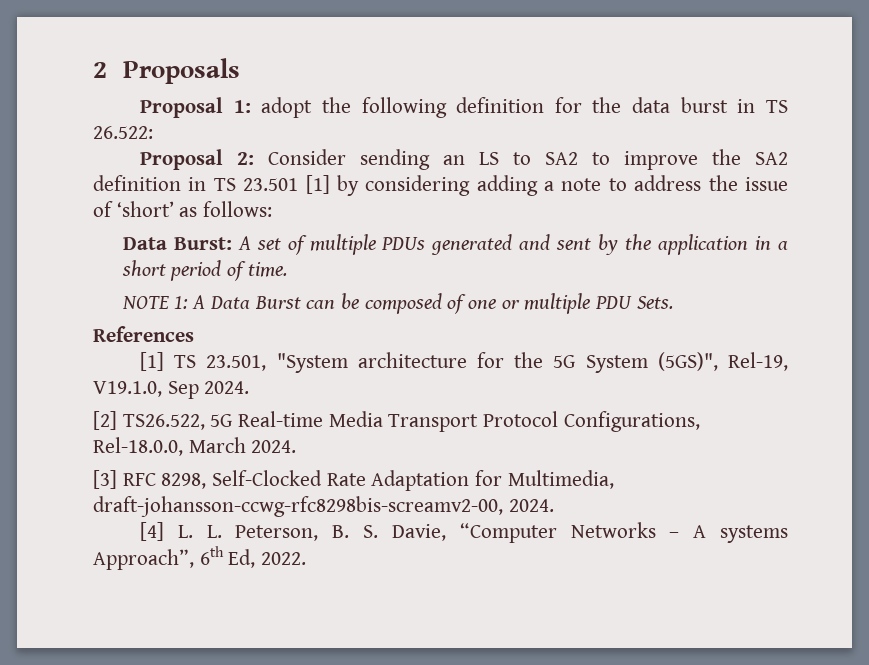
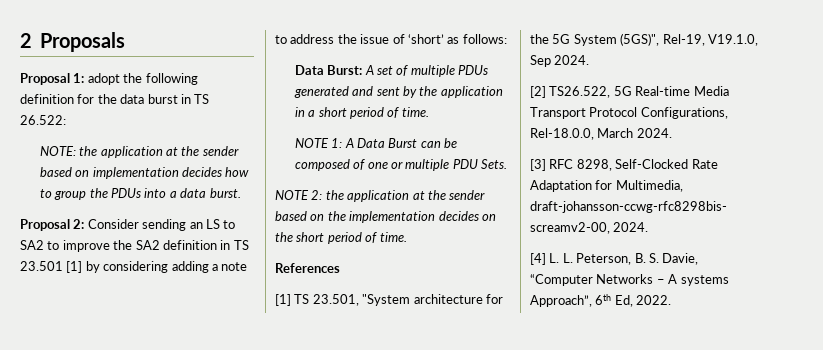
+ NOTE: the application at the sender based on implementation decides how to group the PDUs into a data burst.
+ NOTE 2: the application at the sender based on the implementation decides on the short period of time.

